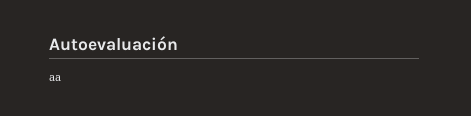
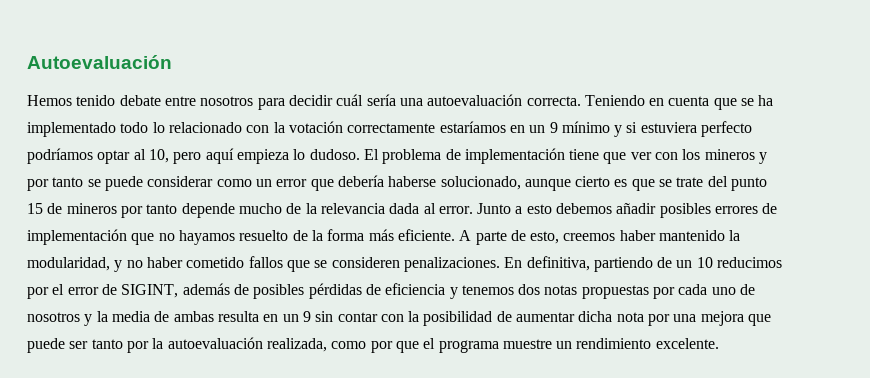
- aa
+ Hemos tenido debate entre nosotros para decidir cuál sería una autoevaluación correcta. Teniendo en cuenta que se ha implementado todo lo relacionado con la votación correctamente estaríamos en un 9 mínimo y si estuviera perfecto podríamos optar al 10, pero aquí empieza lo dudoso. El problema de implementación tiene que ver con los mineros y por tanto se puede considerar como un error que debería haberse solucionado, aunque cierto es que se trate del punto 15 de mineros por tanto depende mucho de la relevancia dada al error. Junto a esto debemos añadir posibles errores de implementación que no hayamos resuelto de la forma más eficiente. A parte de esto, creemos haber mantenido la modularidad, y no haber cometido fallos que se consideren penalizaciones. En definitiva, partiendo de un 10 reducimos por el error de SIGINT, además de posibles pérdidas de eficiencia y tenemos dos notas propuestas por cada uno de nosotros y la media de ambas resulta en un 9 sin contar con la posibilidad de aumentar dicha nota por una mejora que puede ser tanto por la autoevaluación realizada, como por que el programa muestre un rendimiento excelente.

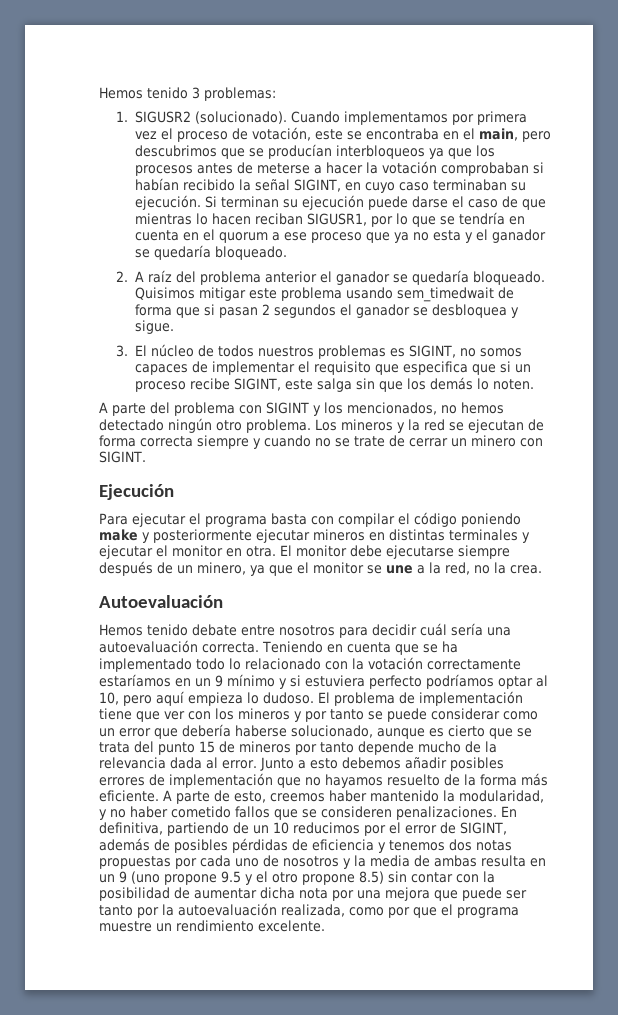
+ Hemos tenido 3 problemas:
+ 1. SIGUSR2 (solucionado). Cuando implementamos por primera vez el proceso de votación, este se encontraba en el main, pero descubrimos que se producían interbloqueos ya que los procesos antes de meterse a hacer la votación comprobaban si habían recibido la señal SIGINT, en cuyo caso terminaban su ejecución. Si terminan su ejecución puede darse el caso de que mientras lo hacen reciban SIGUSR1, por lo que se tendría en cuenta en el quorum a ese proceso que ya no esta y el ganador se quedaría bloqueado.
+ 2. A raíz del problema anterior el ganador se quedaría bloqueado. Quisimos mitigar este problema usando sem_timedwait de forma que si pasan 2 segundos el ganador se desbloquea y sigue.
+ 3. El núcleo de todos nuestros problemas es SIGINT, no somos capaces de implementar el requisito que especifica que si un proceso recibe SIGINT, este salga sin que los demás lo noten.
+ A parte del problema con SIGINT y los mencionados, no hemos detectado ningún otro problema. Los mineros y la red se ejecutan de forma correcta siempre y cuando no se trate de cerrar un minero con SIGINT.
+ Ejecución
+ Para ejecutar el programa basta con compilar el código poniendo make y posteriormente ejecutar mineros en distintas terminales y ejecutar el monitor en otra. El monitor debe ejecutarse siempre después de un minero, ya que el monitor se une a la red, no la crea.
- El problema de implementación tiene que ver con los mineros y por tanto se puede considerar como un error que debería haberse solucionado, aunque cierto es que se trate del punto 15 de mineros por tanto depende mucho de la relevancia dada al error.
+ El problema de implementación tiene que ver con los mineros y por tanto se puede considerar como un error que debería haberse solucionado, aunque es cierto que se trata del punto 15 de mineros por tanto depende mucho de la relevancia dada al error.
- En definitiva, partiendo de un 10 reducimos por el error de SIGINT, además de posibles pérdidas de eficiencia y tenemos dos notas propuestas por cada uno de nosotros y la media de ambas resulta en un 9 sin contar con la posibilidad de aumentar dicha nota por una mejora que puede ser tanto por la autoevaluación realizada, como por que el programa muestre un rendimiento excelente.
+ En definitiva, partiendo de un 10 reducimos por el error de SIGINT, además de posibles pérdidas de eficiencia y tenemos dos notas propuestas por cada uno de nosotros y la media de ambas resulta en un 9 (uno propone 9.5 y el otro propone 8.5) sin contar con la posibilidad de aumentar dicha nota por una mejora que puede ser tanto por la autoevaluación realizada, como por que el programa muestre un rendimiento excelente.

